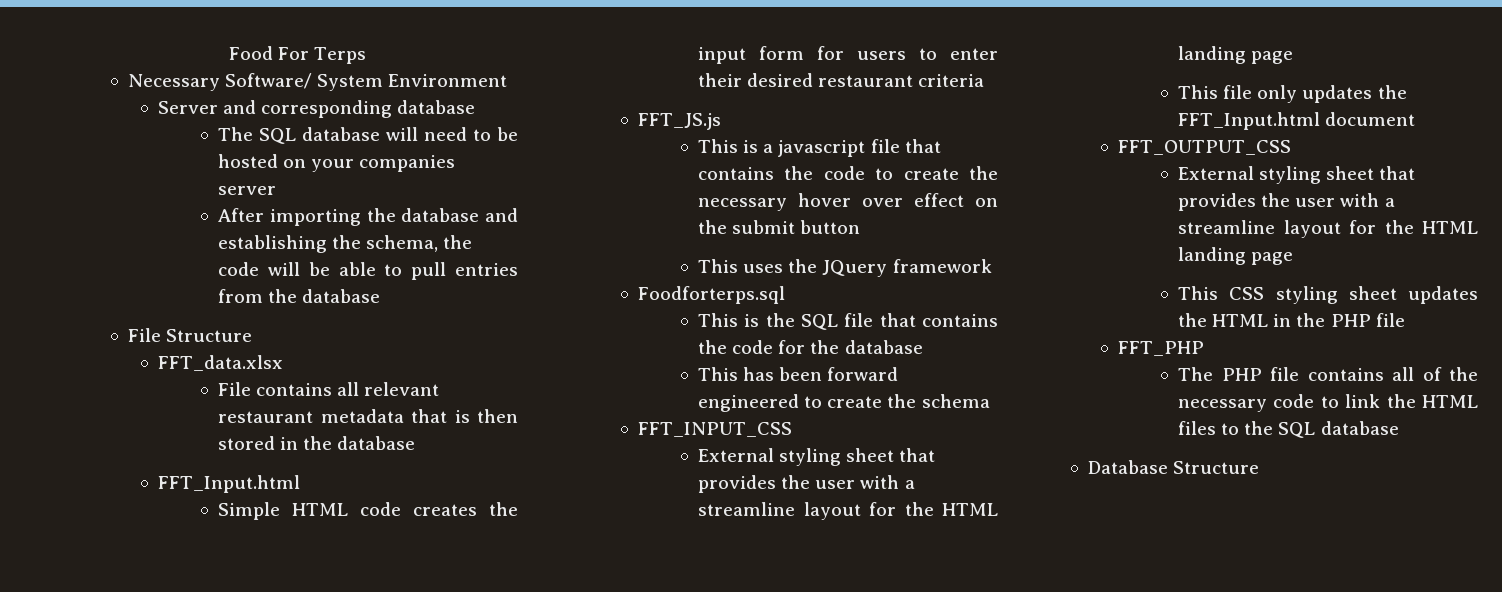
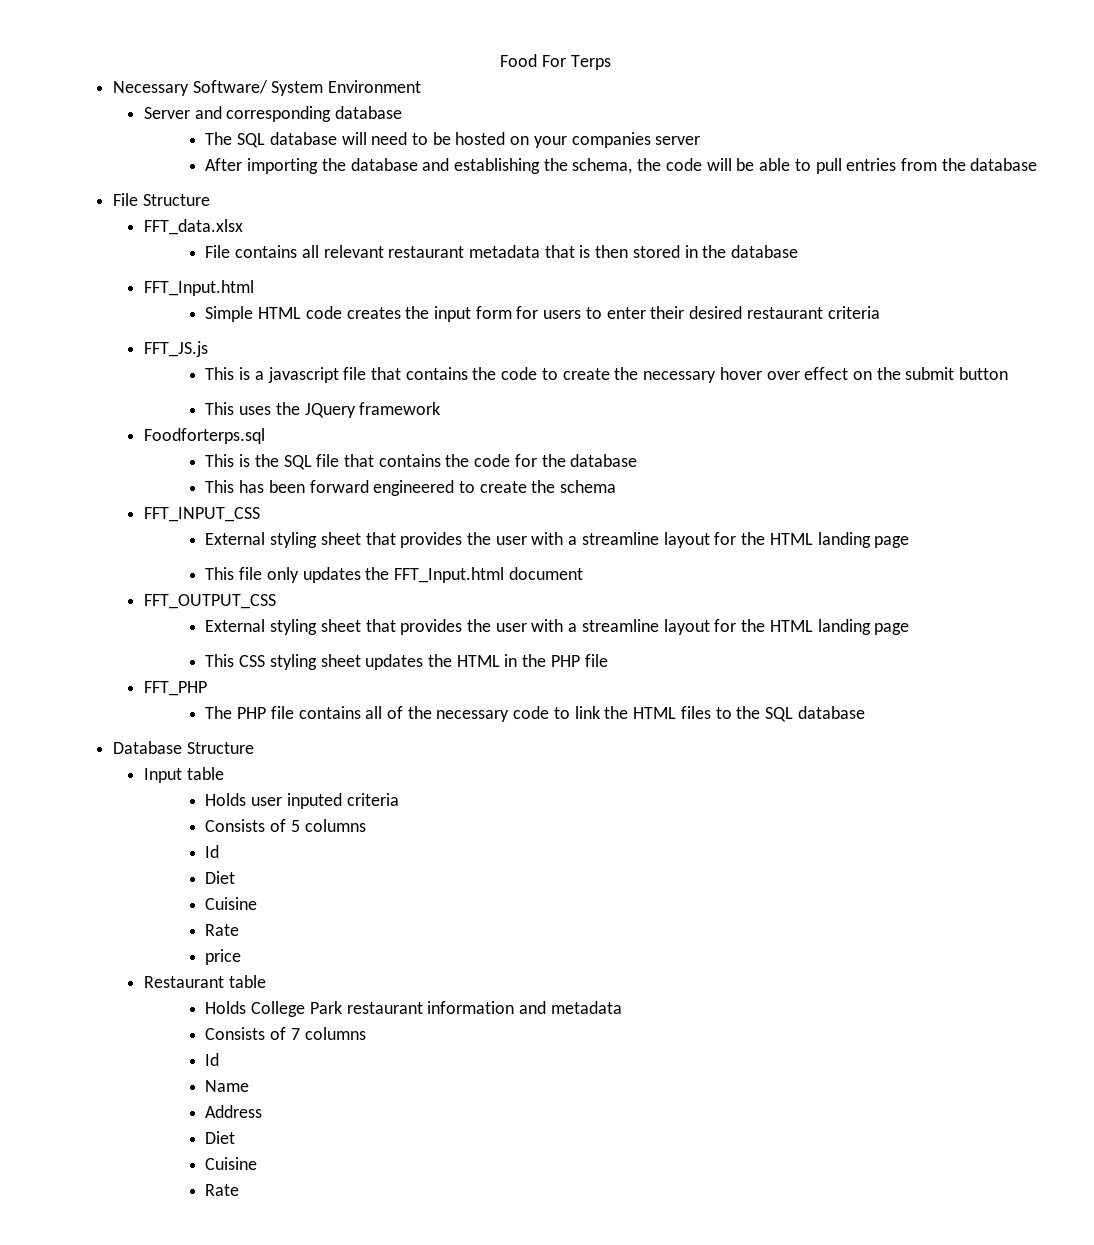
+ Input table
+ Holds user inputed criteria
+ Consists of 5 columns
+ Id
+ Diet
+ Cuisine
+ Rate
+ price
+ Restaurant table
+ Holds College Park restaurant information and metadata
+ Consists of 7 columns
+ Id
+ Name
+ Address
+ Diet
+ Cuisine
+ Rate

